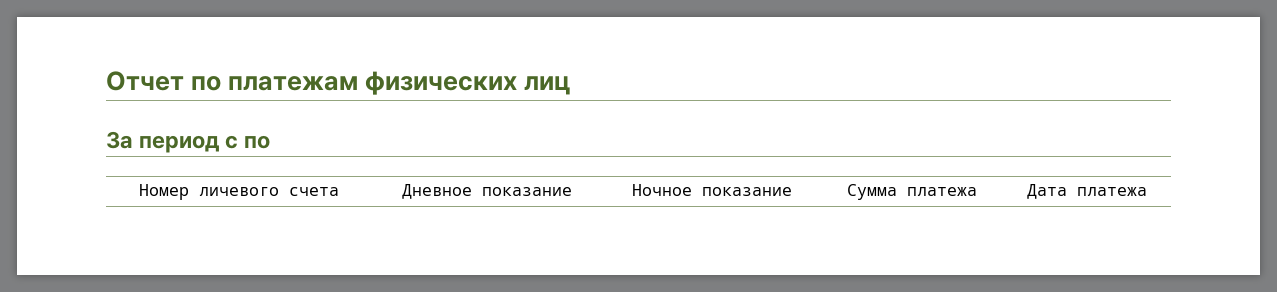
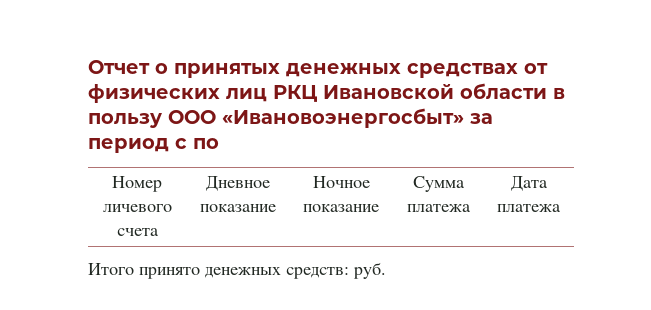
- Отчет по платежам физических лиц
- За период с по
+ Отчет о принятых денежных средствах от физических лиц РКЦ Ивановской области в пользу ООО «Ивановоэнергосбыт» за период с по
+ Итого принято денежных средств: руб.

